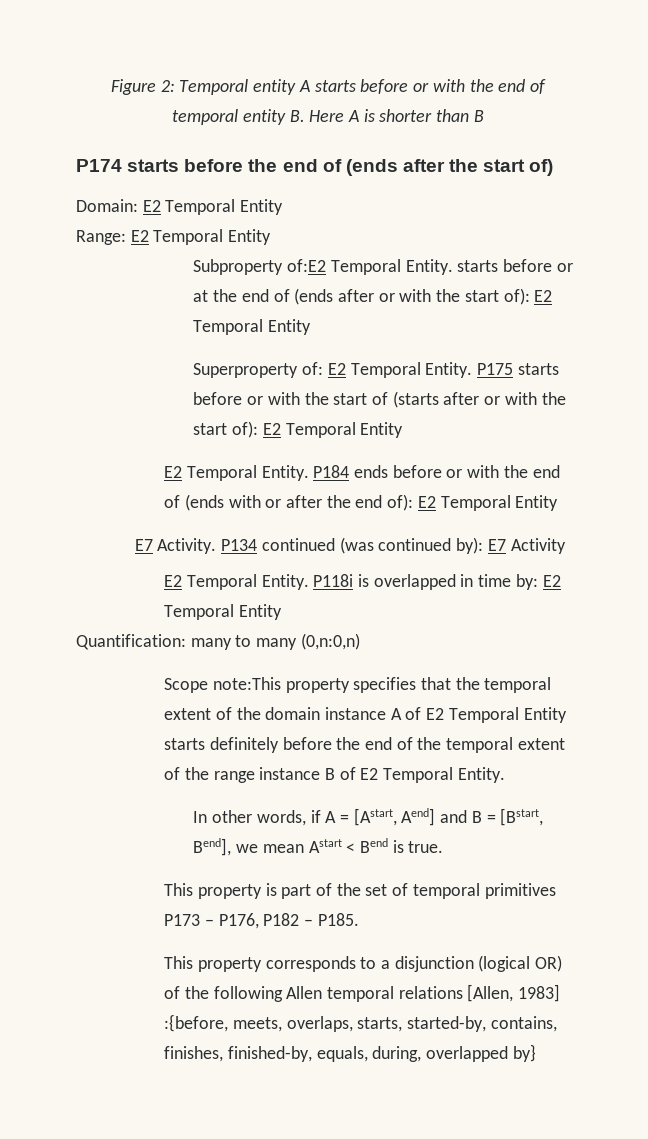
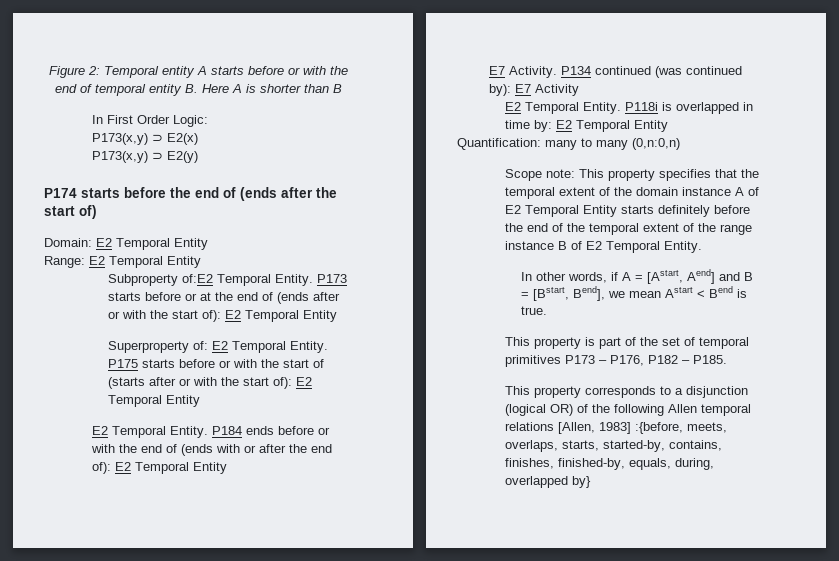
+ In First Order Logic:
+ P173(x,y) ⊃ E2(x)
+ P173(x,y) ⊃ E2(y)
- Subproperty of:E2 Temporal Entity. starts before or at the end of (ends after or with the start of): E2 Temporal Entity
+ Subproperty of:E2 Temporal Entity. P173 starts before or at the end of (ends after or with the start of): E2 Temporal Entity
- Scope note:This property specifies that the temporal extent of the domain instance A of E2 Temporal Entity starts definitely before the end of the temporal extent of the range instance B of E2 Temporal Entity.
+ Scope note: This property specifies that the temporal extent of the domain instance A of E2 Temporal Entity starts definitely before the end of the temporal extent of the range instance B of E2 Temporal Entity.

